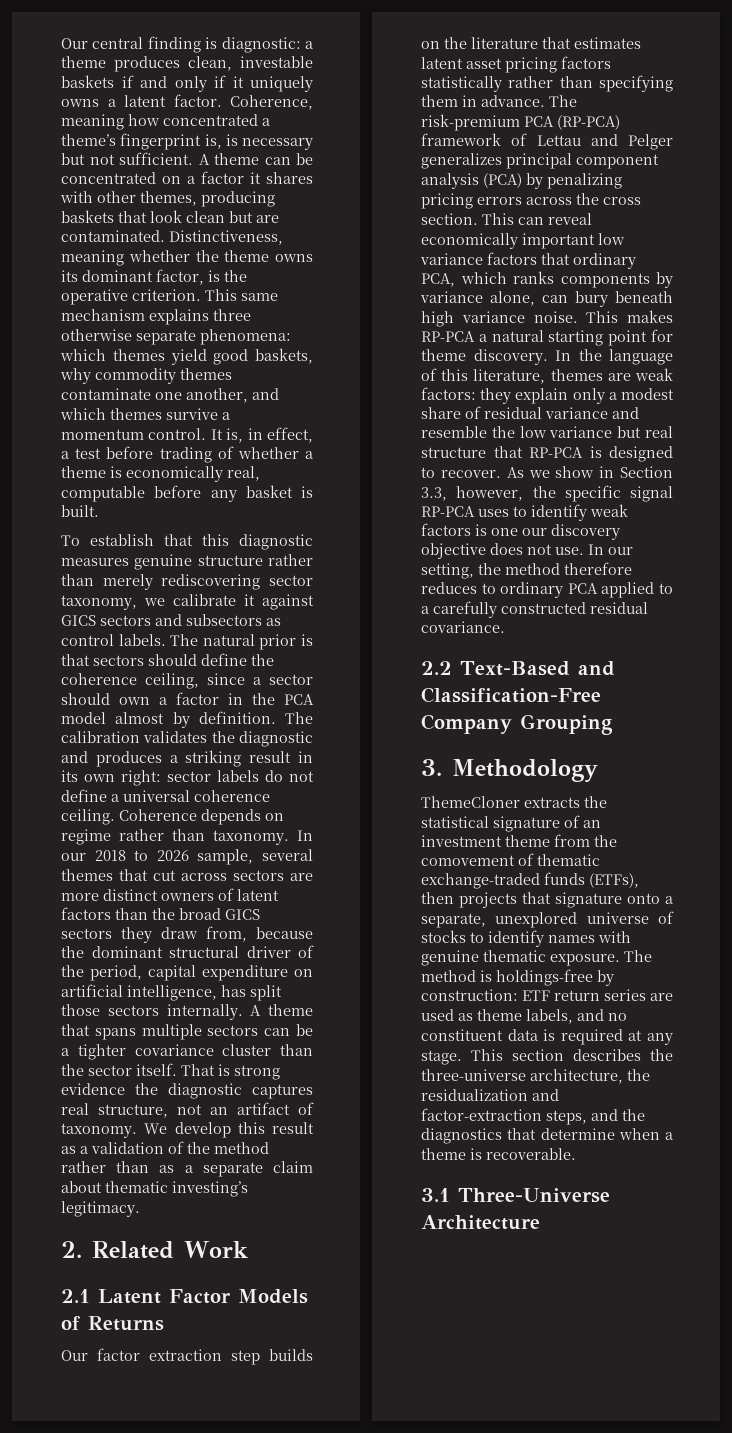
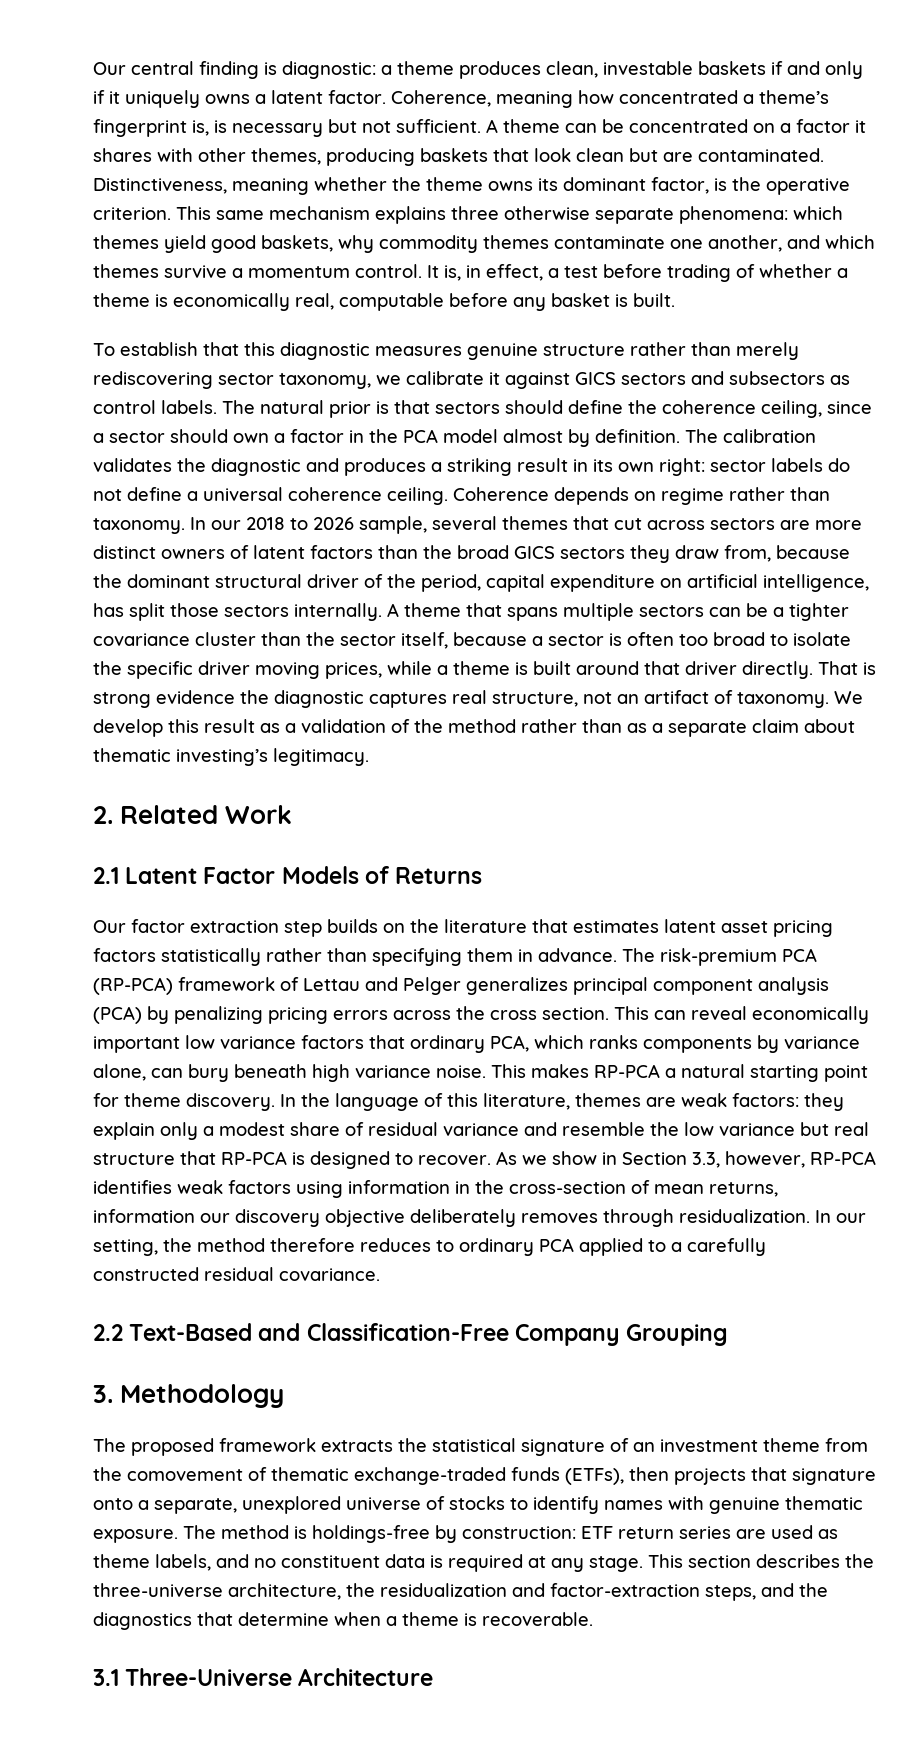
- A theme that spans multiple sectors can be a tighter covariance cluster than the sector itself.
+ A theme that spans multiple sectors can be a tighter covariance cluster than the sector itself, because a sector is often too broad to isolate the specific driver moving prices, while a theme is built around that driver directly.
- As we show in Section 3.3, however, the specific signal RP-PCA uses to identify weak factors is one our discovery objective does not use.
+ As we show in Section 3.3, however, RP-PCA identifies weak factors using information in the cross-section of mean returns, information our discovery objective deliberately removes through residualization.
- ThemeCloner extracts the statistical signature of an investment theme from the comovement of thematic exchange-traded funds (ETFs), then projects that signature onto a separate, unexplored universe of stocks to identify names with genuine thematic exposure.
+ The proposed framework extracts the statistical signature of an investment theme from the comovement of thematic exchange-traded funds (ETFs), then projects that signature onto a separate, unexplored universe of stocks to identify names with genuine thematic exposure.

